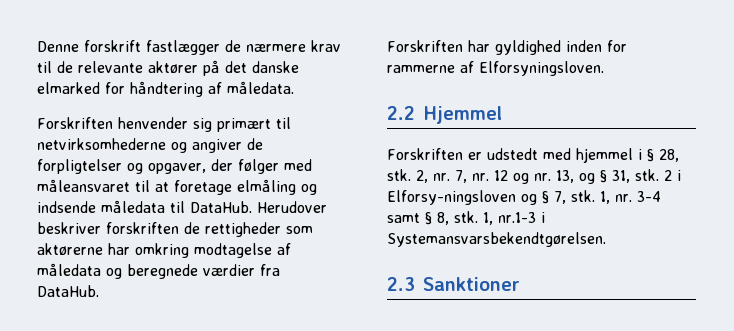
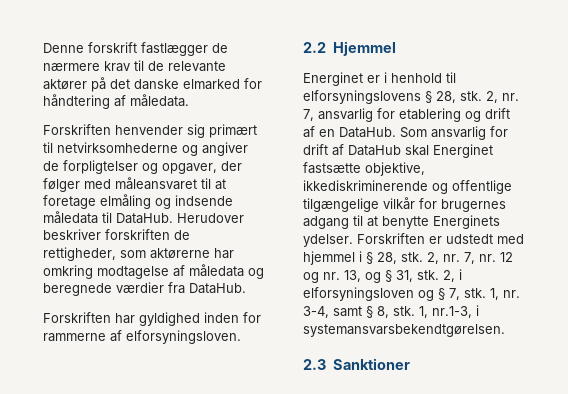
- Herudover beskriver forskriften de rettigheder som aktørerne har omkring modtagelse af måledata og beregnede værdier fra DataHub.
+ Herudover beskriver forskriften de rettigheder, som aktørerne har omkring modtagelse af måledata og beregnede værdier fra DataHub.
- Forskriften har gyldighed inden for rammerne af Elforsyningsloven.
+ Forskriften har gyldighed inden for rammerne af elforsyningsloven.
+ Energinet er i henhold til elforsyningslovens § 28, stk. 2, nr. 7, ansvarlig for etablering og drift af en DataHub. Som ansvarlig for drift af DataHub skal Energinet fastsætte objektive, ikkediskriminerende og offentlige tilgængelige vilkår for brugernes adgang til at benytte Energinets ydelser.
- 2 i Elforsy-ningsloven og § 7, stk.
+ 2, i elforsyningsloven og § 7, stk.
- 1, nr. 3-4 samt § 8, stk.
+ 1, nr. 3-4, samt § 8, stk.
- 1, nr.1-3 i Systemansvarsbekendtgørelsen.
+ 1, nr.1-3, i systemansvarsbekendtgørelsen.

